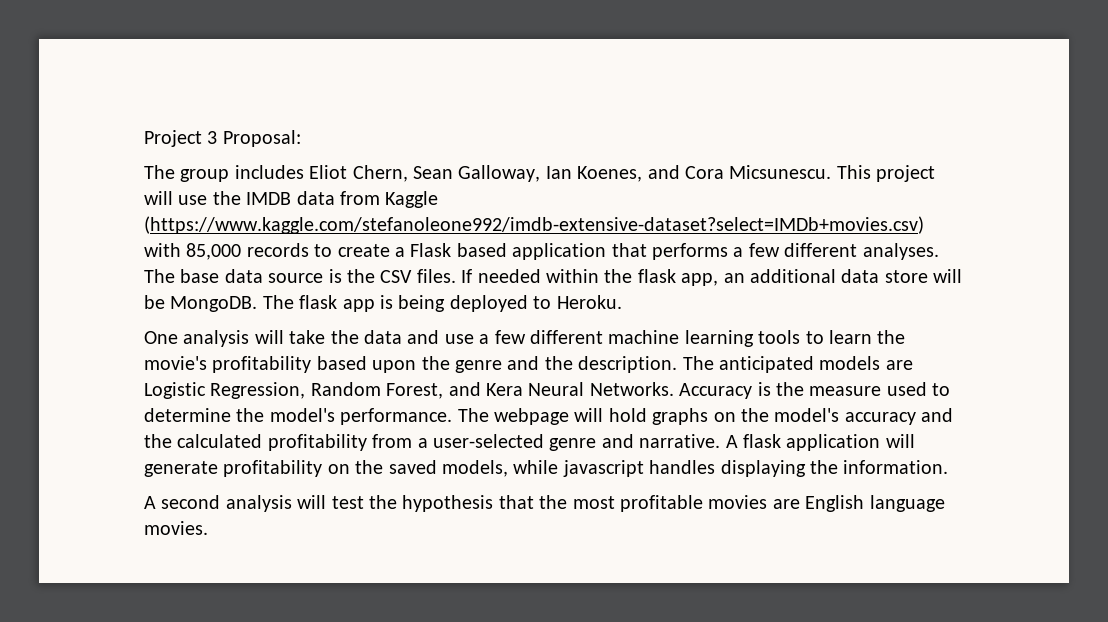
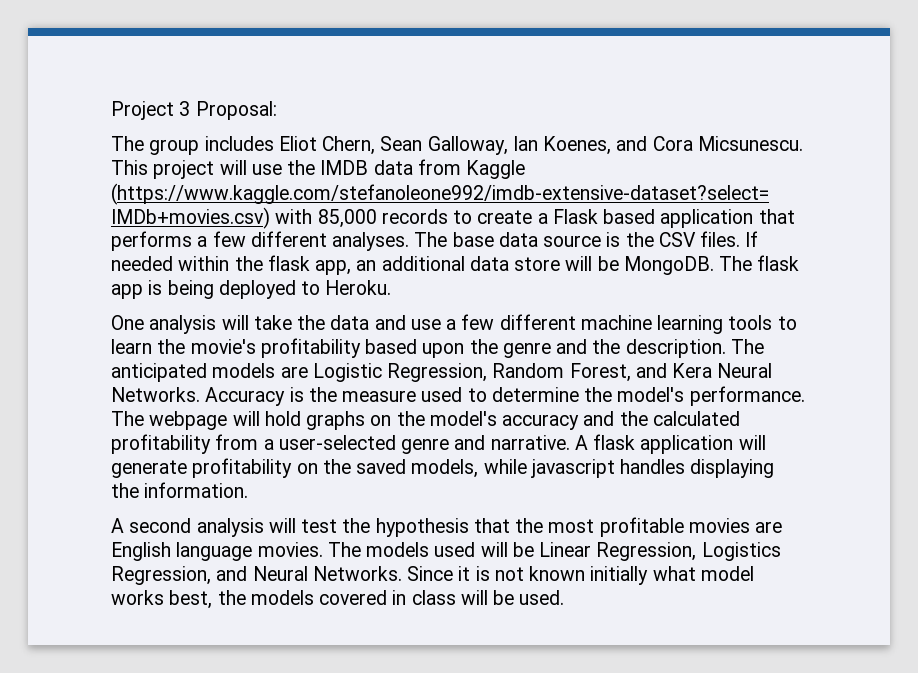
+ The models used will be Linear Regression, Logistics Regression, and Neural Networks. Since it is not known initially what model works best, the models covered in class will be used.

